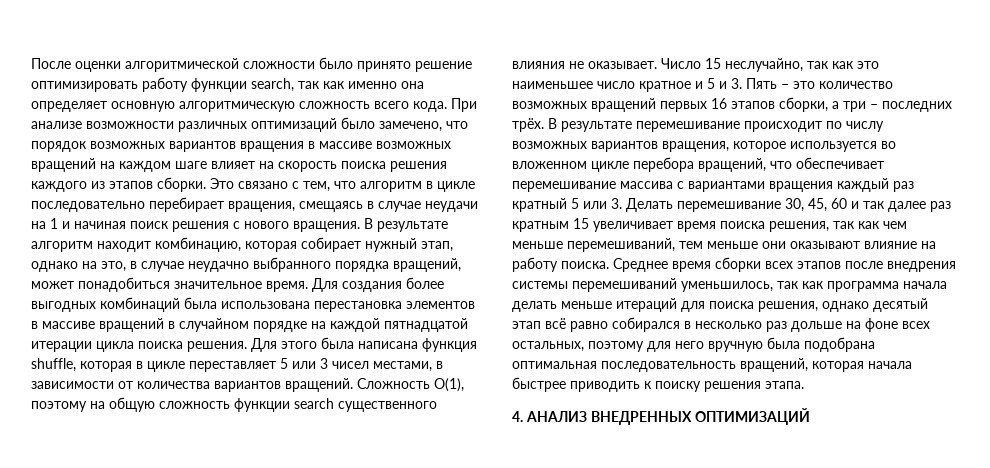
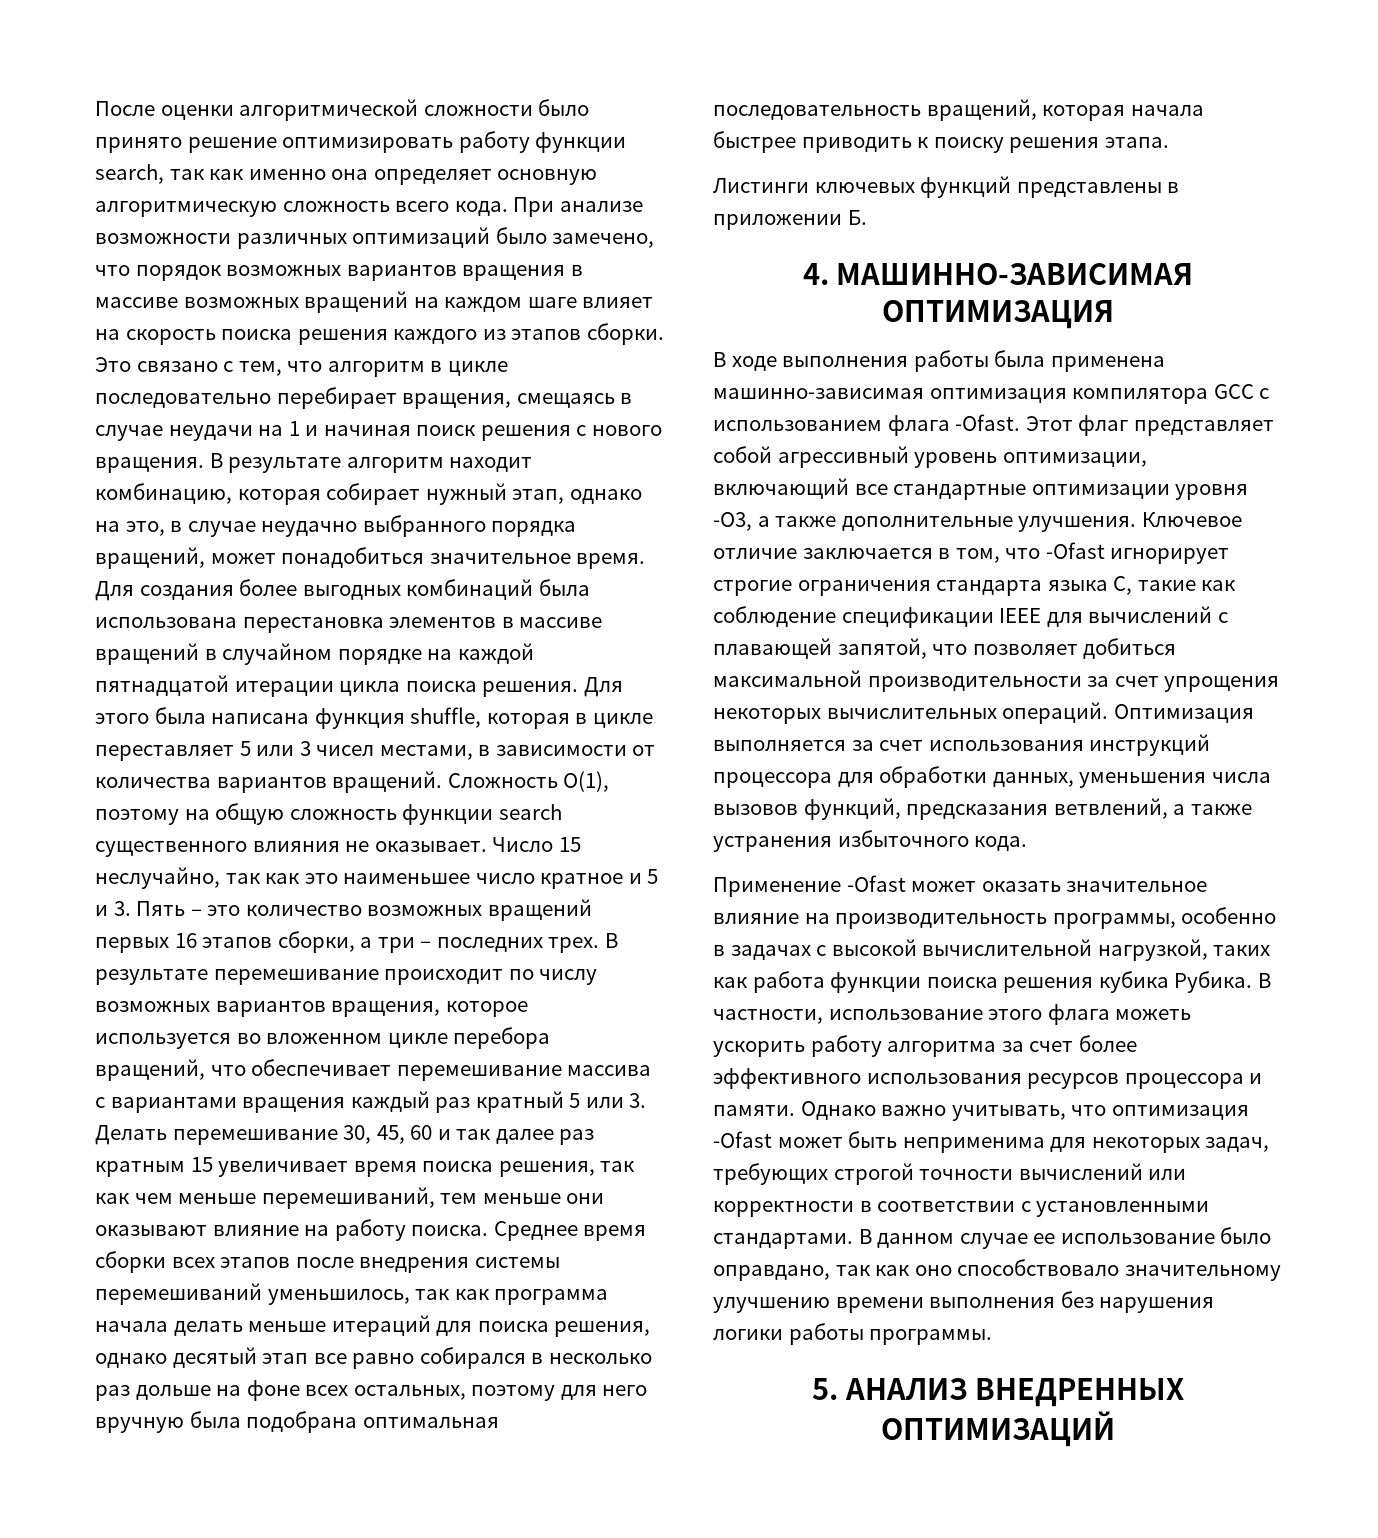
- Число 15 неслучайно, так как это наименьшее число кратное и 5 и 3. Пять – это количество возможных вращений первых 16 этапов сборки, а три – последних трёх.
+ Число 15 неслучайно, так как это наименьшее число кратное и 5 и 3. Пять – это количество возможных вращений первых 16 этапов сборки, а три – последних трех.
- Среднее время сборки всех этапов после внедрения системы перемешиваний уменьшилось, так как программа начала делать меньше итераций для поиска решения, однако десятый этап всё равно собирался в несколько раз дольше на фоне всех остальных, поэтому для него вручную была подобрана оптимальная последовательность вращений, которая начала быстрее приводить к поиску решения этапа.
+ Среднее время сборки всех этапов после внедрения системы перемешиваний уменьшилось, так как программа начала делать меньше итераций для поиска решения, однако десятый этап все равно собирался в несколько раз дольше на фоне всех остальных, поэтому для него вручную была подобрана оптимальная последовательность вращений, которая начала быстрее приводить к поиску решения этапа.
- 4. АНАЛИЗ ВНЕДРЕННЫХ ОПТИМИЗАЦИЙ
+ Листинги ключевых функций представлены в приложении Б.
+ 4. МАШИННО-ЗАВИСИМАЯ ОПТИМИЗАЦИЯ
+ В ходе выполнения работы была применена машинно-зависимая оптимизация компилятора GCC с использованием флага -Ofast. Этот флаг представляет собой агрессивный уровень оптимизации, включающий все стандартные оптимизации уровня -O3, а также дополнительные улучшения. Ключевое отличие заключается в том, что -Ofast игнорирует строгие ограничения стандарта языка C, такие как соблюдение спецификации IEEE для вычислений с плавающей запятой, что позволяет добиться максимальной производительности за счет упрощения некоторых вычислительных операций. Оптимизация выполняется за счет использования инструкций процессора для обработки данных, уменьшения числа вызовов функций, предсказания ветвлений, а также устранения избыточного кода.
+ Применение -Ofast может оказать значительное влияние на производительность программы, особенно в задачах с высокой вычислительной нагрузкой, таких как работа функции поиска решения кубика Рубика. В частности, использование этого флага можеть ускорить работу алгоритма за счет более эффективного использования ресурсов процессора и памяти. Однако важно учитывать, что оптимизация -Ofast может быть неприменима для некоторых задач, требующих строгой точности вычислений или корректности в соответствии с установленными стандартами. В данном случае ее использование было оправдано, так как оно способствовало значительному улучшению времени выполнения без нарушения логики работы программы.
+ 5. АНАЛИЗ ВНЕДРЕННЫХ ОПТИМИЗАЦИЙ

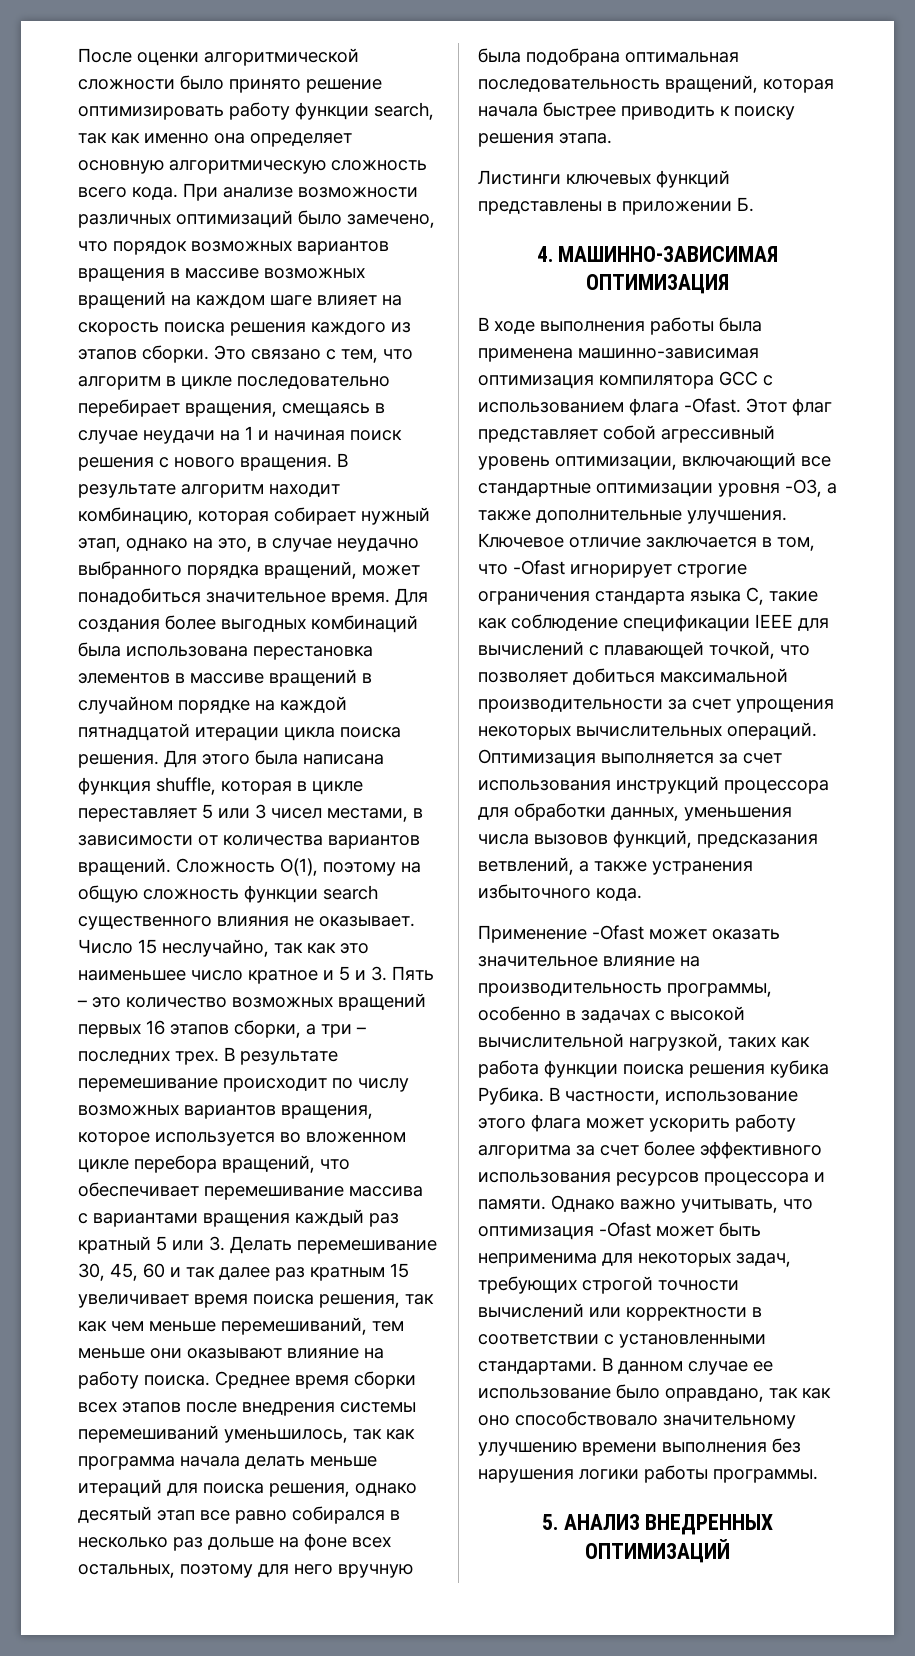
- Ключевое отличие заключается в том, что -Ofast игнорирует строгие ограничения стандарта языка C, такие как соблюдение спецификации IEEE для вычислений с плавающей запятой, что позволяет добиться максимальной производительности за счет упрощения некоторых вычислительных операций.
+ Ключевое отличие заключается в том, что -Ofast игнорирует строгие ограничения стандарта языка C, такие как соблюдение спецификации IEEE для вычислений с плавающей точкой, что позволяет добиться максимальной производительности за счет упрощения некоторых вычислительных операций.
- В частности, использование этого флага можеть ускорить работу алгоритма за счет более эффективного использования ресурсов процессора и памяти.
+ В частности, использование этого флага может ускорить работу алгоритма за счет более эффективного использования ресурсов процессора и памяти.

